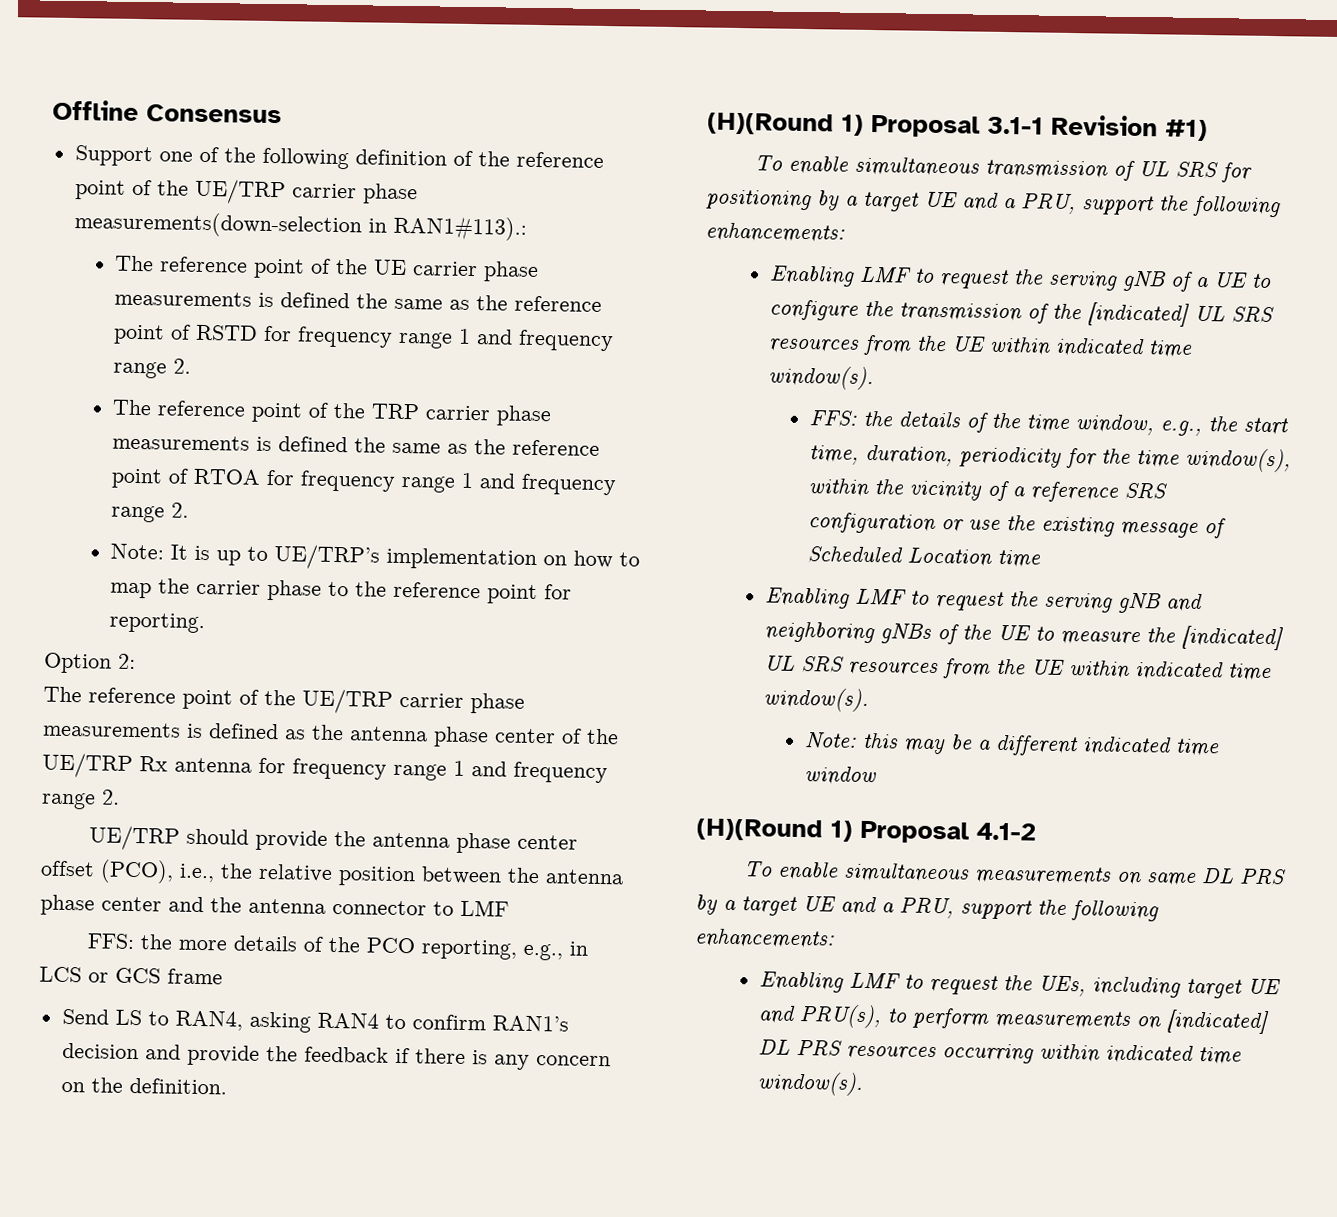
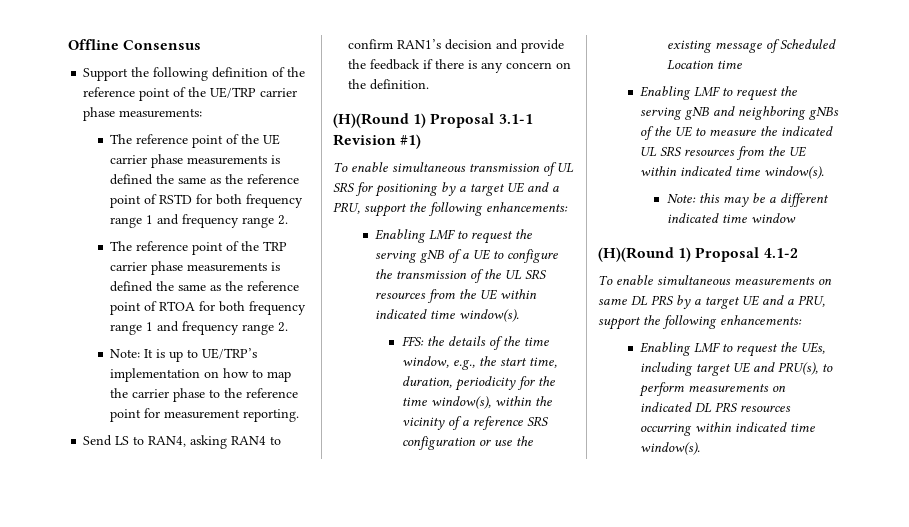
- Support one of the following definition of the reference point of the UE/TRP carrier phase measurements(down-selection in RAN1#113).:
+ Support the following definition of the reference point of the UE/TRP carrier phase measurements:
- The reference point of the UE carrier phase measurements is defined the same as the reference point of RSTD for frequency range 1 and frequency range 2.
+ The reference point of the UE carrier phase measurements is defined the same as the reference point of RSTD for both frequency range 1 and frequency range 2.
- The reference point of the TRP carrier phase measurements is defined the same as the reference point of RTOA for frequency range 1 and frequency range 2.
+ The reference point of the TRP carrier phase measurements is defined the same as the reference point of RTOA for both frequency range 1 and frequency range 2.
- Note: It is up to UE/TRP’s implementation on how to map the carrier phase to the reference point for reporting.
+ Note: It is up to UE/TRP’s implementation on how to map the carrier phase to the reference point for measurement reporting.
- Option 2:
- The reference point of the UE/TRP carrier phase measurements is defined as the antenna phase center of the UE/TRP Rx antenna for frequency range 1 and frequency range 2.
- UE/TRP should provide the antenna phase center offset (PCO), i.e., the relative position between the antenna phase center and the antenna connector to LMF
- FFS: the more details of the PCO reporting, e.g., in LCS or GCS frame
- Enabling LMF to request the serving gNB of a UE to configure the transmission of the [indicated] UL SRS resources from the UE within indicated time window(s).
+ Enabling LMF to request the serving gNB of a UE to configure the transmission of the UL SRS resources from the UE within indicated time window(s).
- Enabling LMF to request the serving gNB and neighboring gNBs of the UE to measure the [indicated] UL SRS resources from the UE within indicated time window(s).
+ Enabling LMF to request the serving gNB and neighboring gNBs of the UE to measure the indicated UL SRS resources from the UE within indicated time window(s).
- Enabling LMF to request the UEs, including target UE and PRU(s), to perform measurements on [indicated] DL PRS resources occurring within indicated time window(s).
+ Enabling LMF to request the UEs, including target UE and PRU(s), to perform measurements on indicated DL PRS resources occurring within indicated time window(s).

